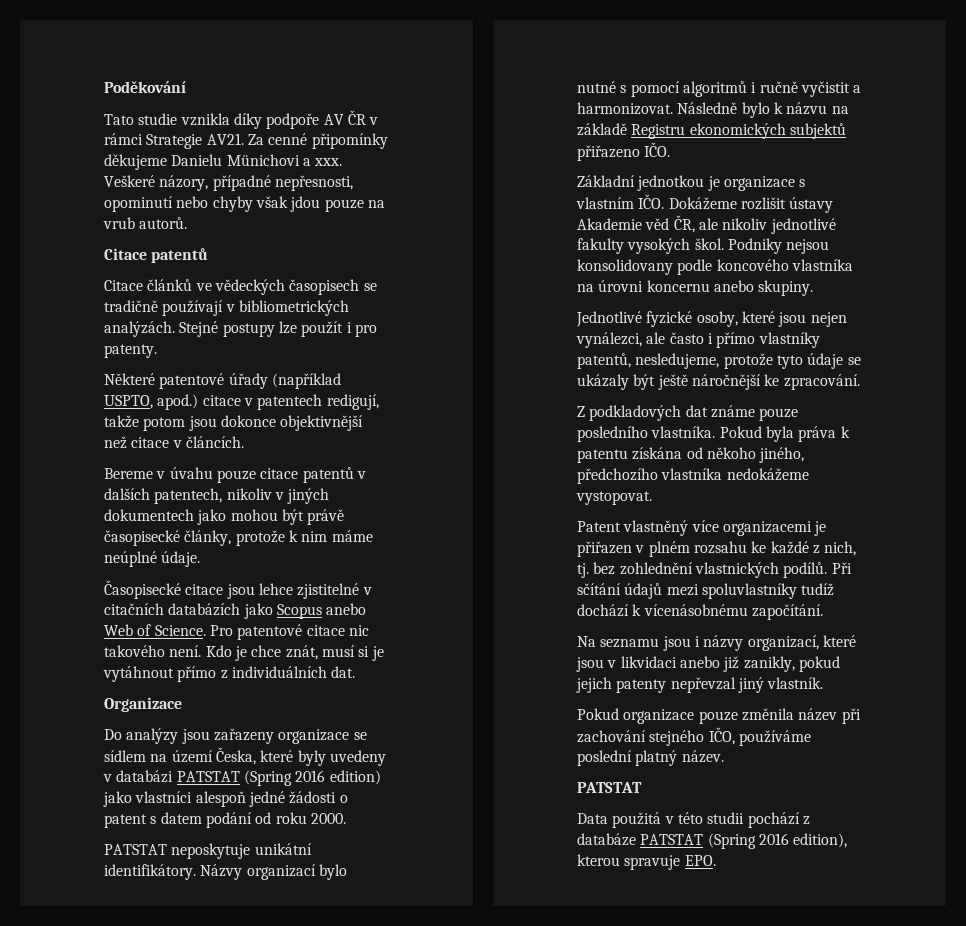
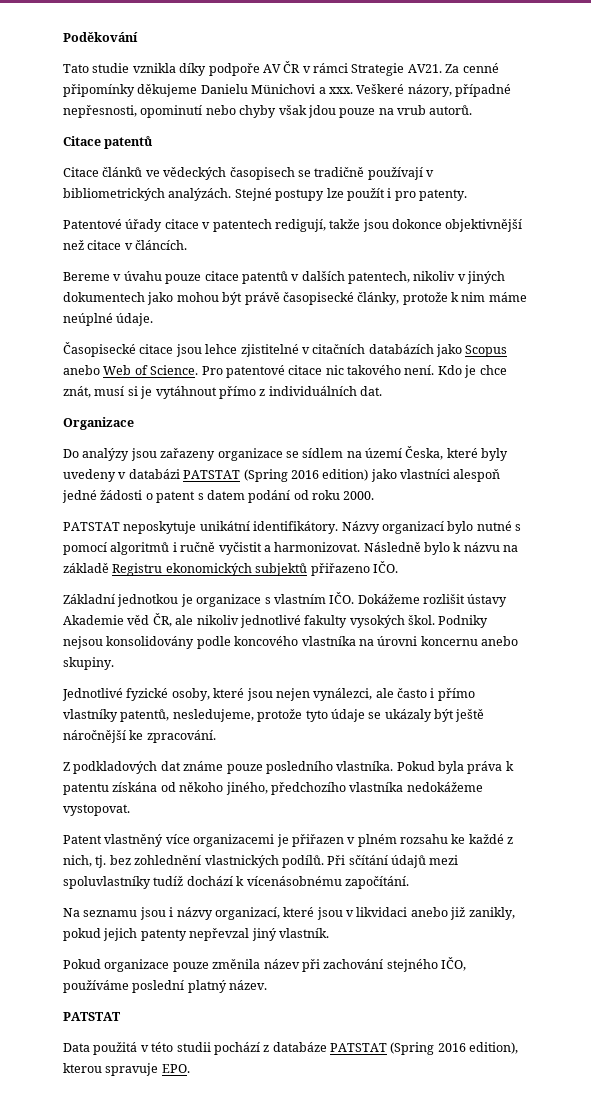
- Některé patentové úřady (například USPTO, apod.) citace v patentech redigují, takže potom jsou dokonce objektivnější než citace v článcích.
+ Patentové úřady citace v patentech redigují, takže jsou dokonce objektivnější než citace v článcích.
- Podniky nejsou konsolidovany podle koncového vlastníka na úrovni koncernu anebo skupiny.
+ Podniky nejsou konsolidovány podle koncového vlastníka na úrovni koncernu anebo skupiny.

